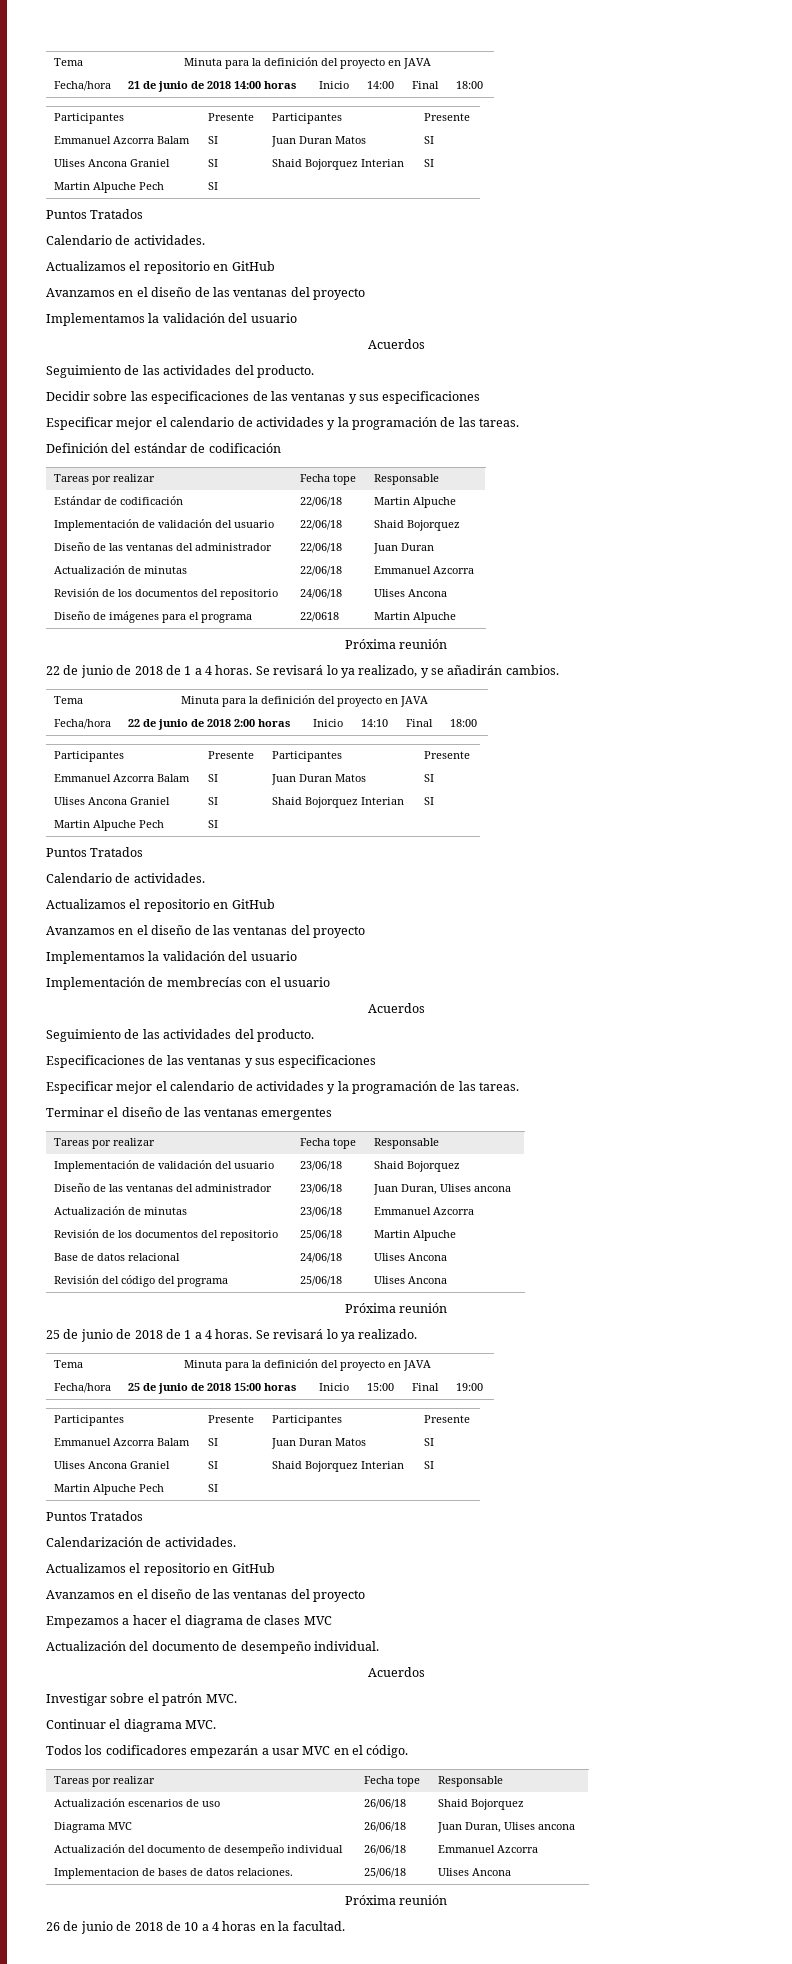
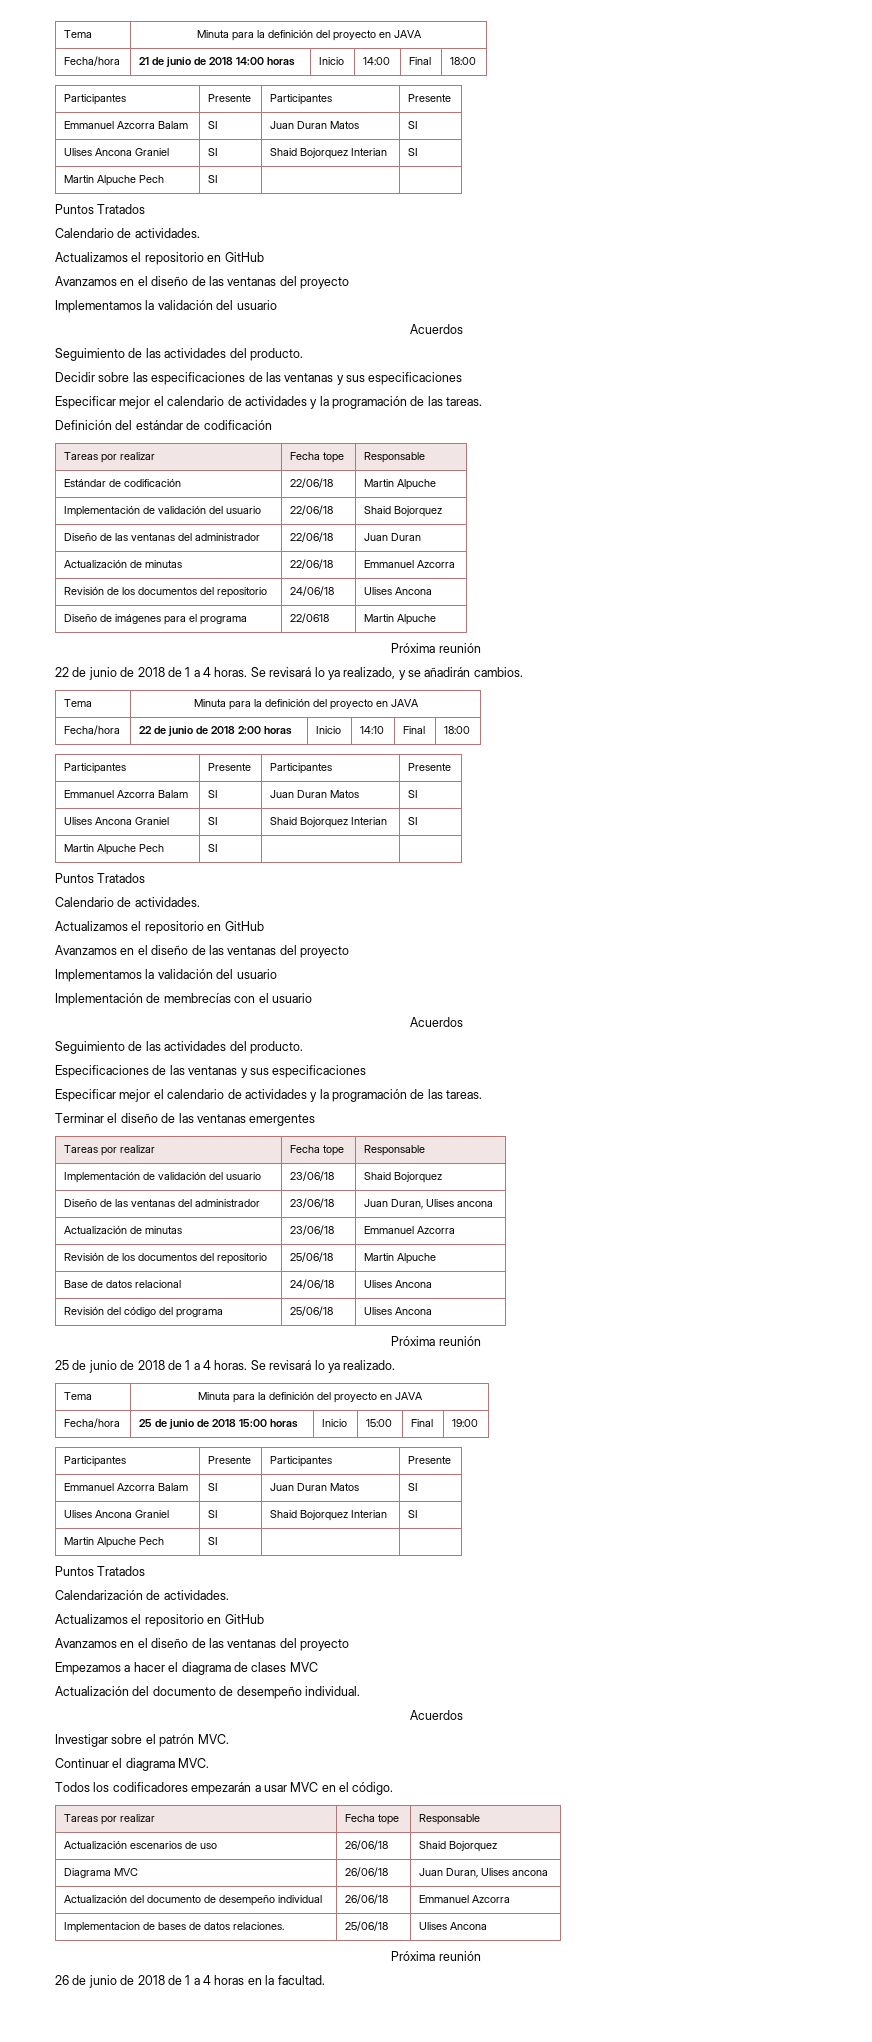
- 26 de junio de 2018 de 10 a 4 horas en la facultad.
+ 26 de junio de 2018 de 1 a 4 horas en la facultad.

